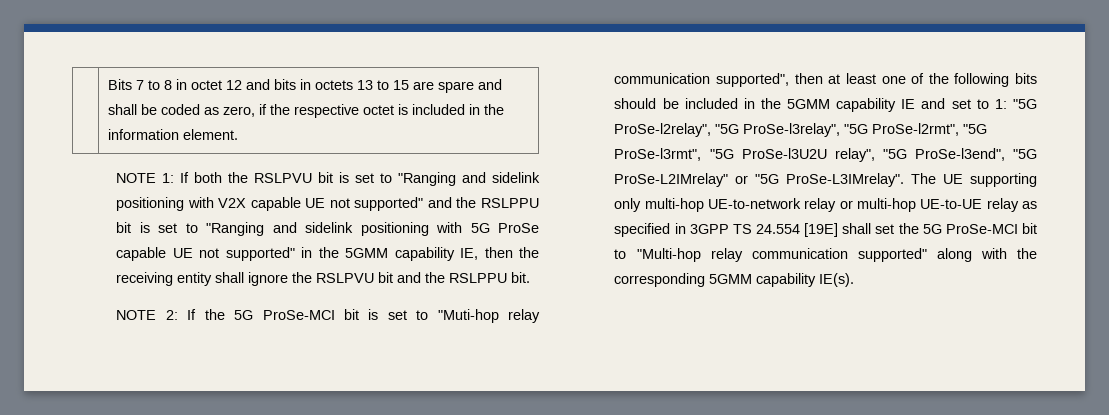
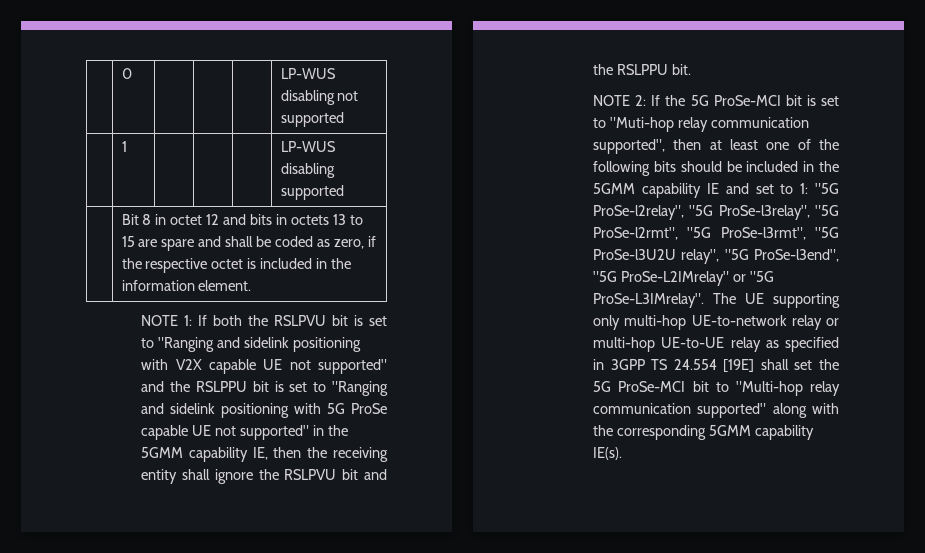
- | Bits 7 to 8 in octet 12 and bits in octets 13 to 15 are spare and shall be coded as zero, if the respective octet is included in the information element.
+ | 0 | | | | LP-WUS disabling not supported
+ | 1 | | | | LP-WUS disabling supported
+ | Bit 8 in octet 12 and bits in octets 13 to 15 are spare and shall be coded as zero, if the respective octet is included in the information element.

